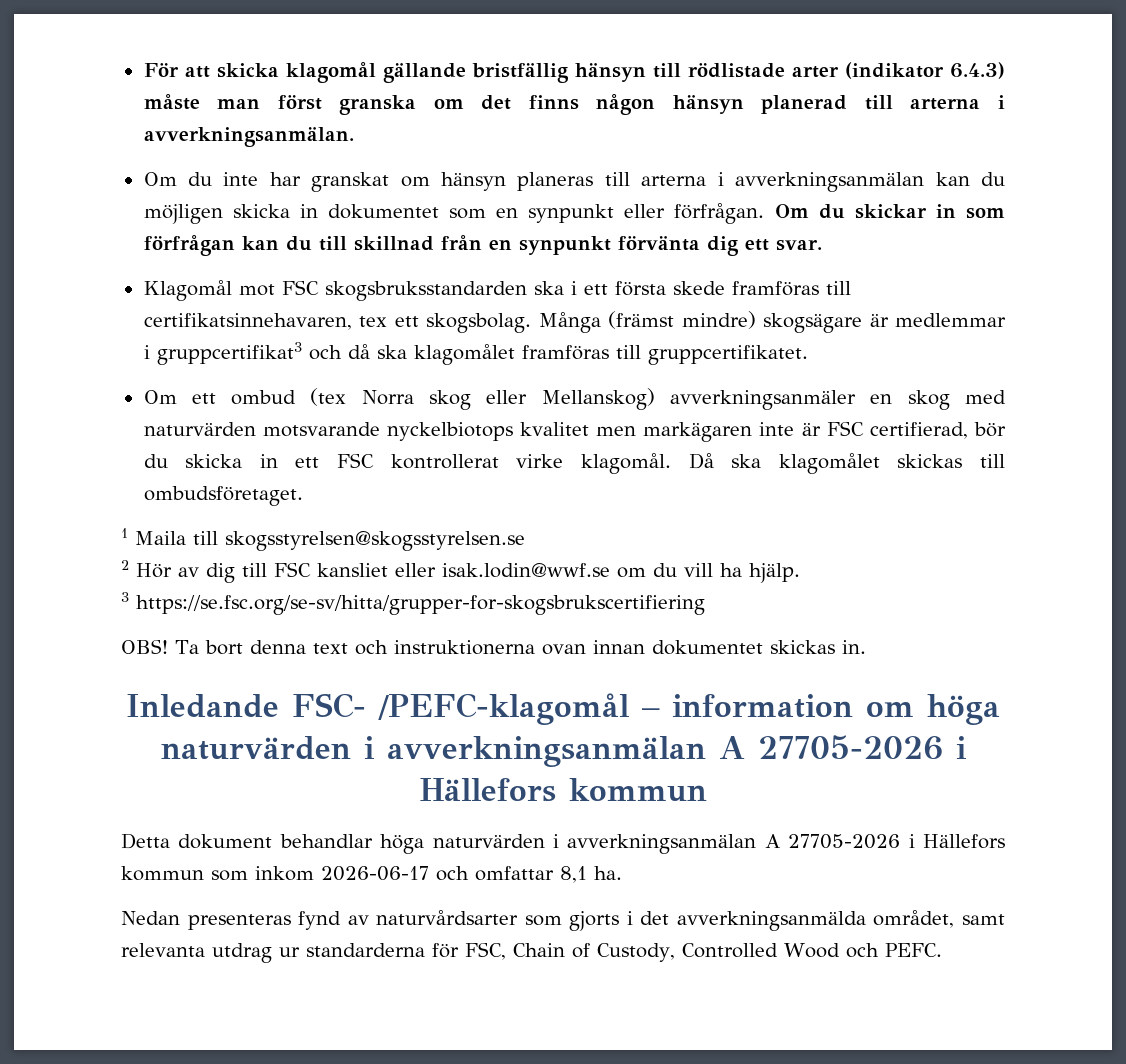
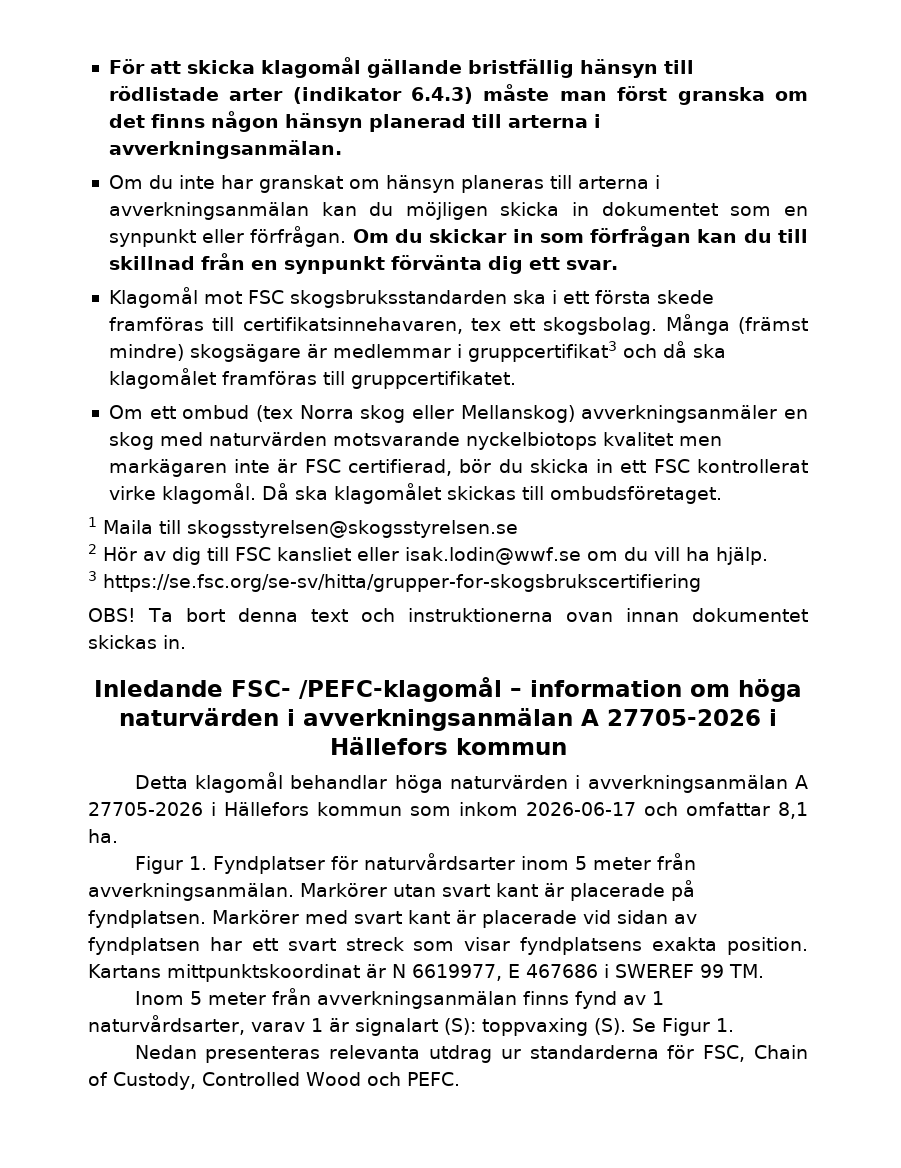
- Detta dokument behandlar höga naturvärden i avverkningsanmälan A 27705-2026 i Hällefors kommun som inkom 2026-06-17 och omfattar 8,1 ha.
+ Detta klagomål behandlar höga naturvärden i avverkningsanmälan A 27705-2026 i Hällefors kommun som inkom 2026-06-17 och omfattar 8,1 ha.
- Nedan presenteras fynd av naturvårdsarter som gjorts i det avverkningsanmälda området, samt relevanta utdrag ur standarderna för FSC, Chain of Custody, Controlled Wood och PEFC.
+ Figur 1. Fyndplatser för naturvårdsarter inom 5 meter från avverkningsanmälan. Markörer utan svart kant är placerade på fyndplatsen. Markörer med svart kant är placerade vid sidan av fyndplatsen har ett svart streck som visar fyndplatsens exakta position. Kartans mittpunktskoordinat är N 6619977, E 467686 i SWEREF 99 TM.
+ Inom 5 meter från avverkningsanmälan finns fynd av 1 naturvårdsarter, varav 1 är signalart (S): toppvaxing (S). Se Figur 1.
+ Nedan presenteras relevanta utdrag ur standarderna för FSC, Chain of Custody, Controlled Wood och PEFC.

